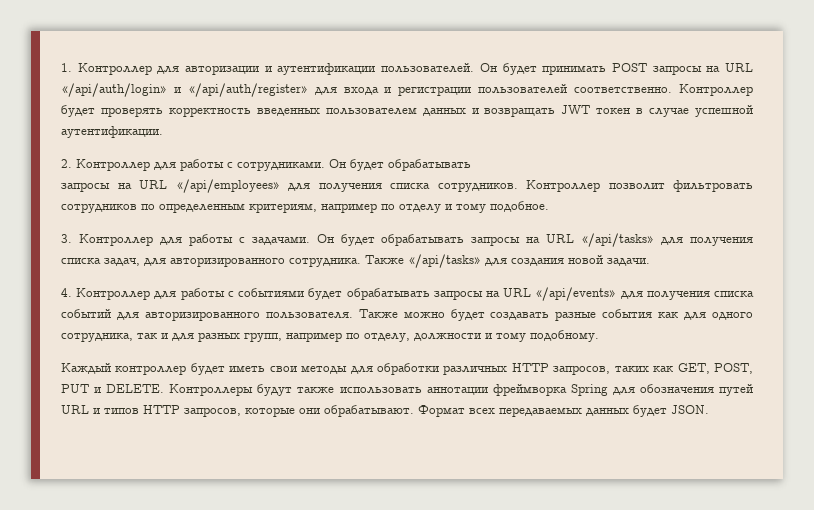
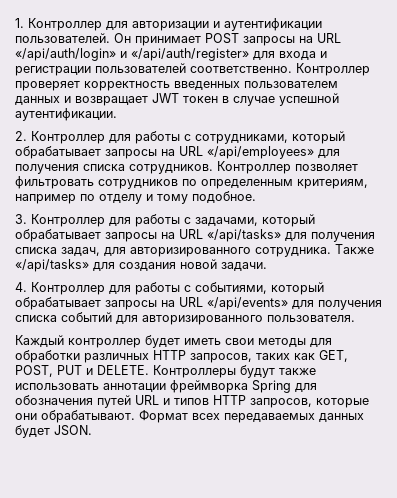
- Он будет принимать POST запросы на URL «/api/auth/login» и «/api/auth/register» для входа и регистрации пользователей соответственно.
+ Он принимает POST запросы на URL «/api/auth/login» и «/api/auth/register» для входа и регистрации пользователей соответственно.
- Контроллер будет проверять корректность введенных пользователем данных и возвращать JWT токен в случае успешной аутентификации.
+ Контроллер проверяет корректность введенных пользователем данных и возвращает JWT токен в случае успешной аутентификации.
- 2. Контроллер для работы с сотрудниками. Он будет обрабатывать
- запросы на URL «/api/employees» для получения списка сотрудников.
+ 2. Контроллер для работы с сотрудниками, который обрабатывает запросы на URL «/api/employees» для получения списка сотрудников.
- Контроллер позволит фильтровать сотрудников по определенным критериям, например по отделу и тому подобное.
+ Контроллер позволяет фильтровать сотрудников по определенным критериям, например по отделу и тому подобное.
- 3. Контроллер для работы с задачами. Он будет обрабатывать запросы на URL «/api/tasks» для получения списка задач, для авторизированного сотрудника.
+ 3. Контроллер для работы с задачами, который обрабатывает запросы на URL «/api/tasks» для получения списка задач, для авторизированного сотрудника.
- 4. Контроллер для работы с событиями будет обрабатывать запросы на URL «/api/events» для получения списка событий для авторизированного пользователя. Также можно будет создавать разные события как для одного сотрудника, так и для разных групп, например по отделу, должности и тому подобному.
+ 4. Контроллер для работы с событиями, который обрабатывает запросы на URL «/api/events» для получения списка событий для авторизированного пользователя.

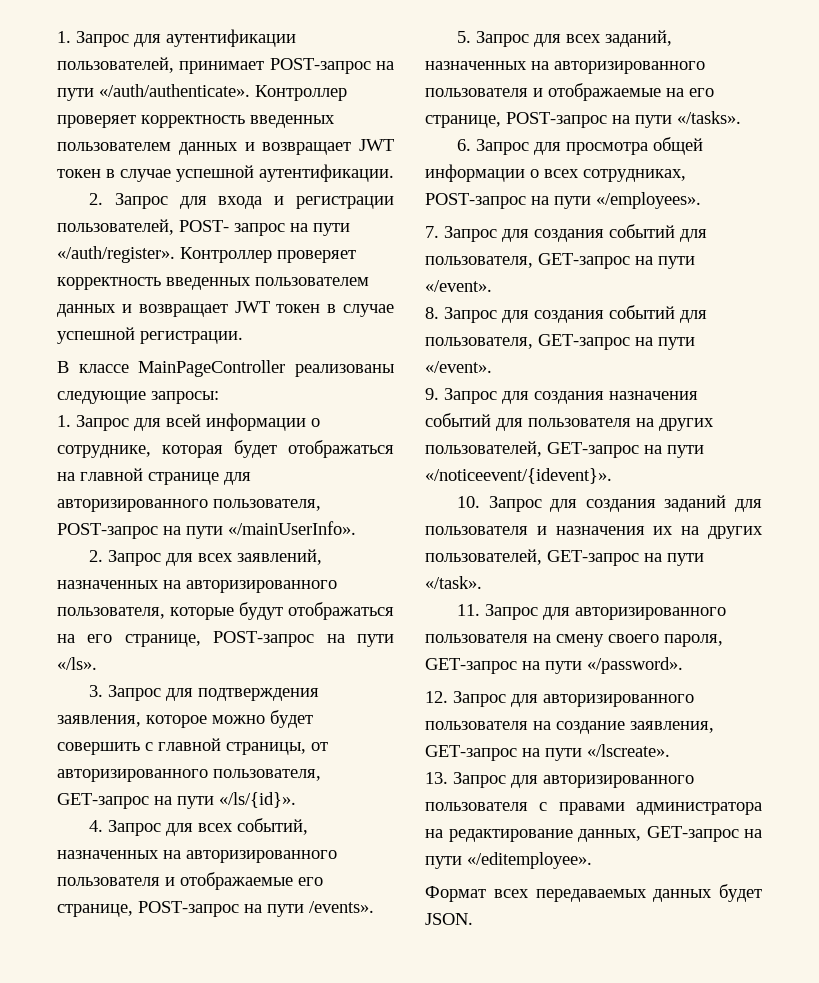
- 1. Контроллер для авторизации и аутентификации пользователей. Он принимает POST запросы на URL «/api/auth/login» и «/api/auth/register» для входа и регистрации пользователей соответственно.
+ 1. Запрос для аутентификации пользователей, принимает POST-запрос на пути «/auth/authenticate».
- 2. Контроллер для работы с сотрудниками, который обрабатывает запросы на URL «/api/employees» для получения списка сотрудников. Контроллер позволяет фильтровать сотрудников по определенным критериям, например по отделу и тому подобное.
- 3. Контроллер для работы с задачами, который обрабатывает запросы на URL «/api/tasks» для получения списка задач, для авторизированного сотрудника. Также «/api/tasks» для создания новой задачи.
- 4. Контроллер для работы с событиями, который обрабатывает запросы на URL «/api/events» для получения списка событий для авторизированного пользователя.
- Каждый контроллер будет иметь свои методы для обработки различных HTTP запросов, таких как GET, POST, PUT и DELETE. Контроллеры будут также использовать аннотации фреймворка Spring для обозначения путей URL и типов HTTP запросов, которые они обрабатывают. Формат всех передаваемых данных будет JSON.
+ 2. Запрос для входа и регистрации пользователей, POST- запрос на пути «/auth/register». Контроллер проверяет корректность введенных пользователем данных и возвращает JWT токен в случае успешной регистрации.
+ В классе MainPageController реализованы следующие запросы:
+ 1. Запрос для всей информации о сотруднике, которая будет отображаться на главной странице для авторизированного пользователя, POST-запрос на пути «/mainUserInfo».
+ 2. Запрос для всех заявлений, назначенных на авторизированного пользователя, которые будут отображаться на его странице, POST-запрос на пути «/ls».
+ 3. Запрос для подтверждения заявления, которое можно будет совершить с главной страницы, от авторизированного пользователя, GET-запрос на пути «/ls/{id}».
+ 4. Запрос для всех событий, назначенных на авторизированного пользователя и отображаемые его странице, POST-запрос на пути /events».
+ 5. Запрос для всех заданий, назначенных на авторизированного пользователя и отображаемые на его странице, POST-запрос на пути «/tasks».
+ 6. Запрос для просмотра общей информации о всех сотрудниках, POST-запрос на пути «/employees».
+ 7. Запрос для создания событий для пользователя, GET-запрос на пути «/event».
+ 8. Запрос для создания событий для пользователя, GET-запрос на пути «/event».
+ 9. Запрос для создания назначения событий для пользователя на других пользователей, GET-запрос на пути «/noticeevent/{idevent}».
+ 10. Запрос для создания заданий для пользователя и назначения их на других пользователей, GET-запрос на пути «/task».
+ 11. Запрос для авторизированного пользователя на смену своего пароля, GET-запрос на пути «/password».
+ 12. Запрос для авторизированного пользователя на создание заявления, GET-запрос на пути «/lscreate».
+ 13. Запрос для авторизированного пользователя с правами администратора на редактирование данных, GET-запрос на пути «/editemployee».
+ Формат всех передаваемых данных будет JSON.

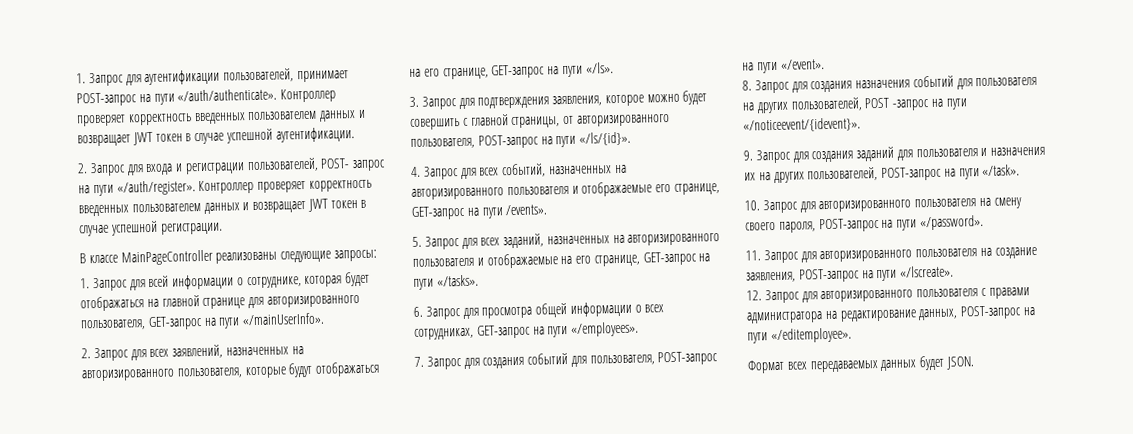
- 1. Запрос для всей информации о сотруднике, которая будет отображаться на главной странице для авторизированного пользователя, POST-запрос на пути «/mainUserInfo».
+ 1. Запрос для всей информации о сотруднике, которая будет отображаться на главной странице для авторизированного пользователя, GET-запрос на пути «/mainUserInfo».
- 2. Запрос для всех заявлений, назначенных на авторизированного пользователя, которые будут отображаться на его странице, POST-запрос на пути «/ls».
+ 2. Запрос для всех заявлений, назначенных на авторизированного пользователя, которые будут отображаться на его странице, GET-запрос на пути «/ls».
- 3. Запрос для подтверждения заявления, которое можно будет совершить с главной страницы, от авторизированного пользователя, GET-запрос на пути «/ls/{id}».
+ 3. Запрос для подтверждения заявления, которое можно будет совершить с главной страницы, от авторизированного пользователя, POST-запрос на пути «/ls/{id}».
- 4. Запрос для всех событий, назначенных на авторизированного пользователя и отображаемые его странице, POST-запрос на пути /events».
+ 4. Запрос для всех событий, назначенных на авторизированного пользователя и отображаемые его странице, GET-запрос на пути /events».
- 5. Запрос для всех заданий, назначенных на авторизированного пользователя и отображаемые на его странице, POST-запрос на пути «/tasks».
+ 5. Запрос для всех заданий, назначенных на авторизированного пользователя и отображаемые на его странице, GET-запрос на пути «/tasks».
- 6. Запрос для просмотра общей информации о всех сотрудниках, POST-запрос на пути «/employees».
+ 6. Запрос для просмотра общей информации о всех сотрудниках, GET-запрос на пути «/employees».
- 7. Запрос для создания событий для пользователя, GET-запрос на пути «/event».
+ 7. Запрос для создания событий для пользователя, POST-запрос на пути «/event».
- 8. Запрос для создания событий для пользователя, GET-запрос на пути «/event».
- 9. Запрос для создания назначения событий для пользователя на других пользователей, GET-запрос на пути «/noticeevent/{idevent}».
+ 8. Запрос для создания назначения событий для пользователя на других пользователей, POST -запрос на пути «/noticeevent/{idevent}».
- 10. Запрос для создания заданий для пользователя и назначения их на других пользователей, GET-запрос на пути «/task».
+ 9. Запрос для создания заданий для пользователя и назначения их на других пользователей, POST-запрос на пути «/task».
- 11. Запрос для авторизированного пользователя на смену своего пароля, GET-запрос на пути «/password».
+ 10. Запрос для авторизированного пользователя на смену своего пароля, POST-запрос на пути «/password».
- 12. Запрос для авторизированного пользователя на создание заявления, GET-запрос на пути «/lscreate».
+ 11. Запрос для авторизированного пользователя на создание заявления, POST-запрос на пути «/lscreate».
- 13. Запрос для авторизированного пользователя с правами администратора на редактирование данных, GET-запрос на пути «/editemployee».
+ 12. Запрос для авторизированного пользователя с правами администратора на редактирование данных, POST-запрос на пути «/editemployee».

